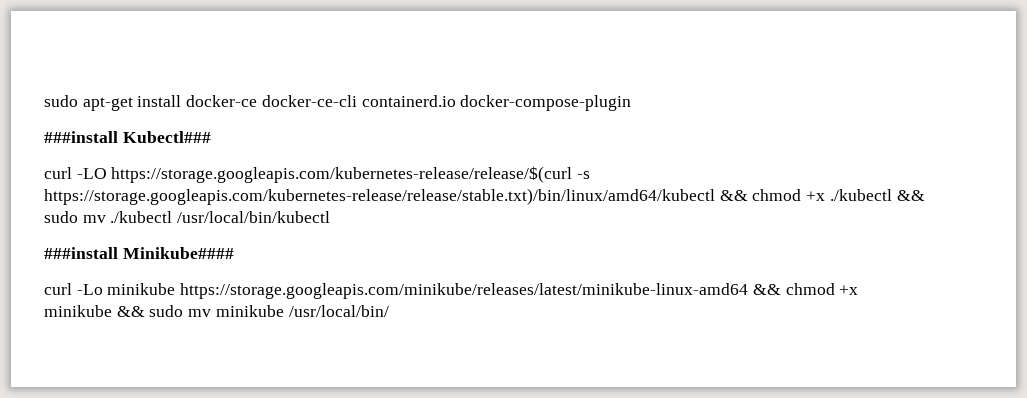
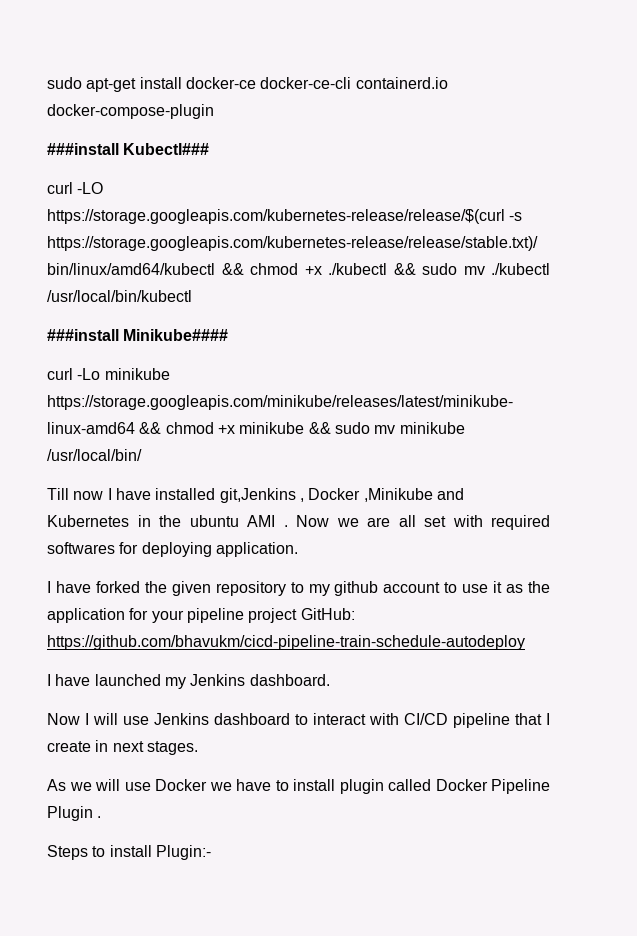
+ Till now I have installed git,Jenkins , Docker ,Minikube and Kubernetes in the ubuntu AMI . Now we are all set with required softwares for deploying application.
+ I have forked the given repository to my github account to use it as the application for your pipeline project GitHub: https://github.com/bhavukm/cicd-pipeline-train-schedule-autodeploy
+ I have launched my Jenkins dashboard.
+ Now I will use Jenkins dashboard to interact with CI/CD pipeline that I create in next stages.
+ As we will use Docker we have to install plugin called Docker Pipeline Plugin .
+ Steps to install Plugin:-

